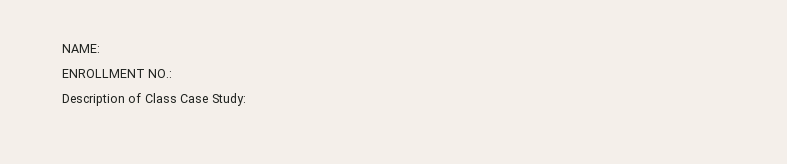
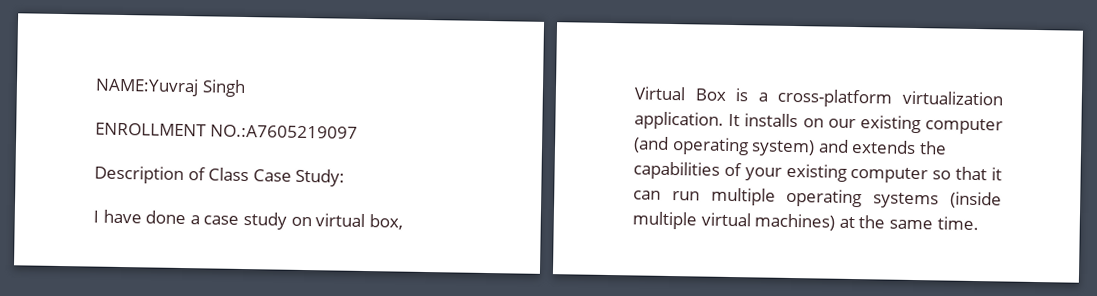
- NAME:
+ NAME:Yuvraj Singh
- ENROLLMENT NO.:
+ ENROLLMENT NO.:A7605219097
+ I have done a case study on virtual box,
+ Virtual Box is a cross-platform virtualization application. It installs on our existing computer (and operating system) and extends the capabilities of your existing computer so that it can run multiple operating systems (inside multiple virtual machines) at the same time.

